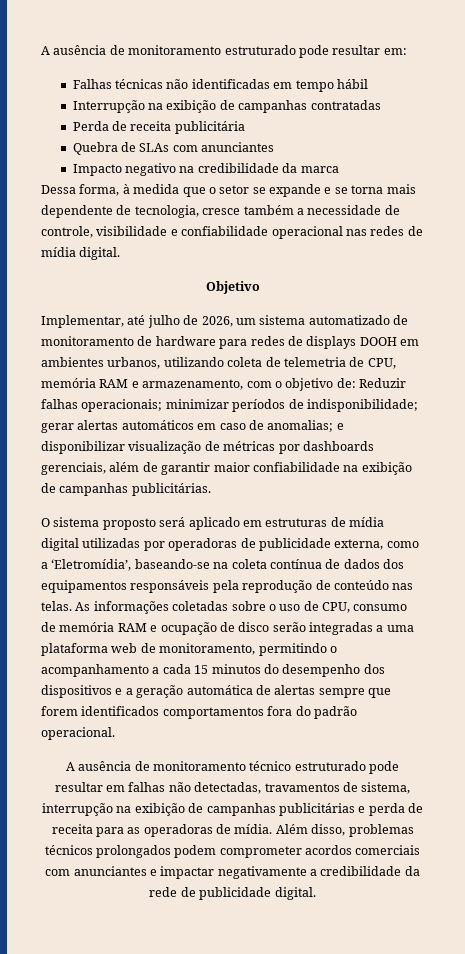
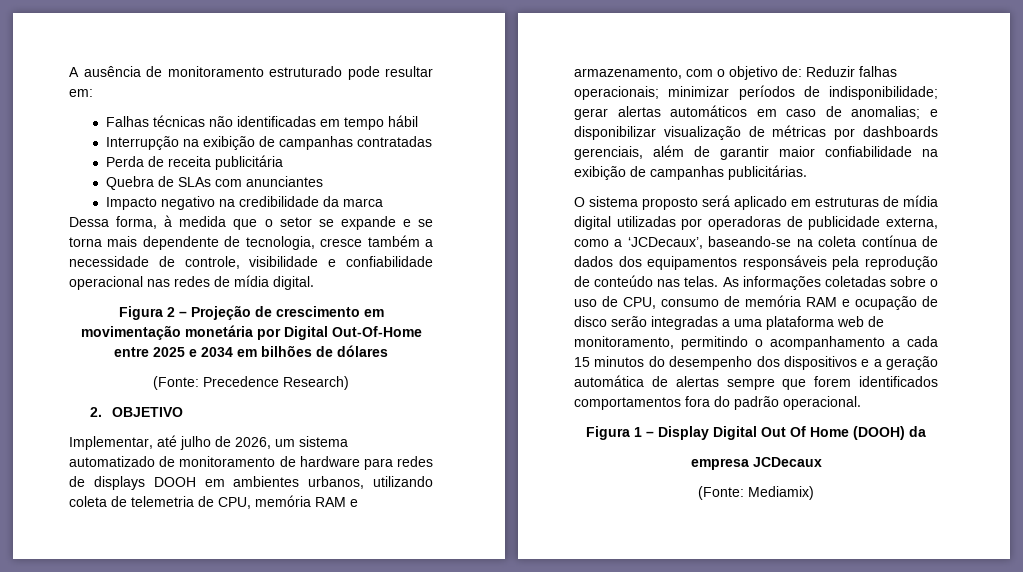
- Objetivo
+ Figura 2 – Projeção de crescimento em movimentação monetária por Digital Out-Of-Home entre 2025 e 2034 em bilhões de dólares
+ (Fonte: Precedence Research)
+ 2. OBJETIVO
- O sistema proposto será aplicado em estruturas de mídia digital utilizadas por operadoras de publicidade externa, como a ‘Eletromídia’, baseando-se na coleta contínua de dados dos equipamentos responsáveis pela reprodução de conteúdo nas telas.
+ O sistema proposto será aplicado em estruturas de mídia digital utilizadas por operadoras de publicidade externa, como a ‘JCDecaux’, baseando-se na coleta contínua de dados dos equipamentos responsáveis pela reprodução de conteúdo nas telas.
- A ausência de monitoramento técnico estruturado pode resultar em falhas não detectadas, travamentos de sistema, interrupção na exibição de campanhas publicitárias e perda de receita para as operadoras de mídia. Além disso, problemas técnicos prolongados podem comprometer acordos comerciais com anunciantes e impactar negativamente a credibilidade da rede de publicidade digital.
+ Figura 1 – Display Digital Out Of Home (DOOH) da
+ empresa JCDecaux
+ (Fonte: Mediamix)

